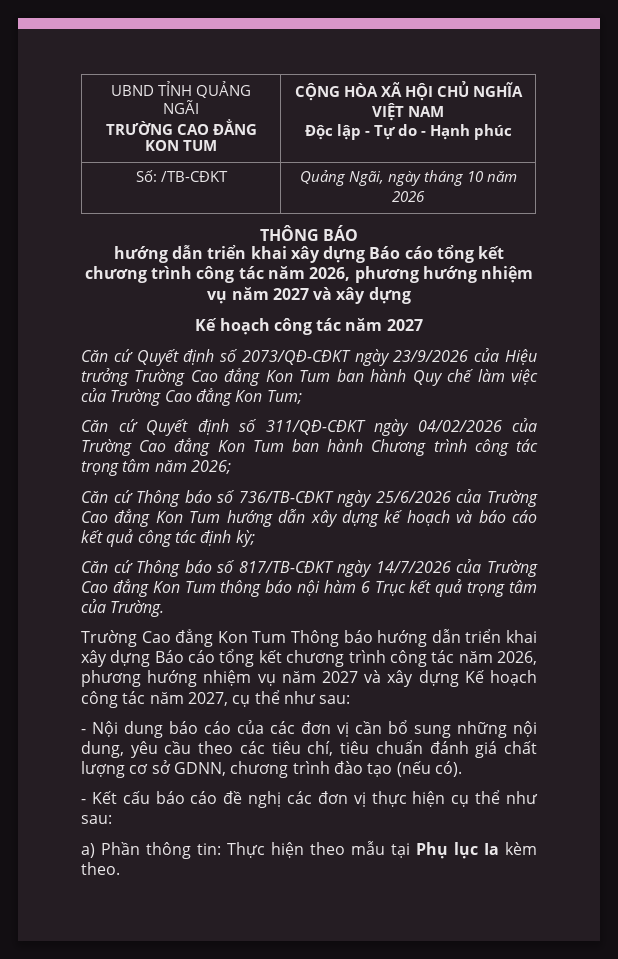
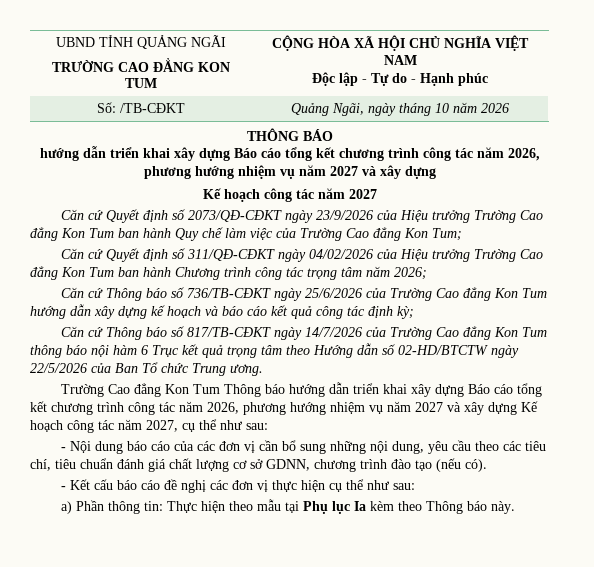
- Căn cứ Quyết định số 311/QĐ-CĐKT ngày 04/02/2026 của Trường Cao đẳng Kon Tum ban hành Chương trình công tác trọng tâm năm 2026;
+ Căn cứ Quyết định số 311/QĐ-CĐKT ngày 04/02/2026 của Hiệu trưởng Trường Cao đẳng Kon Tum ban hành Chương trình công tác trọng tâm năm 2026;
- Căn cứ Thông báo số 817/TB-CĐKT ngày 14/7/2026 của Trường Cao đẳng Kon Tum thông báo nội hàm 6 Trục kết quả trọng tâm của Trường.
+ Căn cứ Thông báo số 817/TB-CĐKT ngày 14/7/2026 của Trường Cao đẳng Kon Tum thông báo nội hàm 6 Trục kết quả trọng tâm theo Hướng dẫn số 02-HD/BTCTW ngày 22/5/2026 của Ban Tổ chức Trung ương.
- a) Phần thông tin: Thực hiện theo mẫu tại Phụ lục Ia kèm theo.
+ a) Phần thông tin: Thực hiện theo mẫu tại Phụ lục Ia kèm theo Thông báo này.

